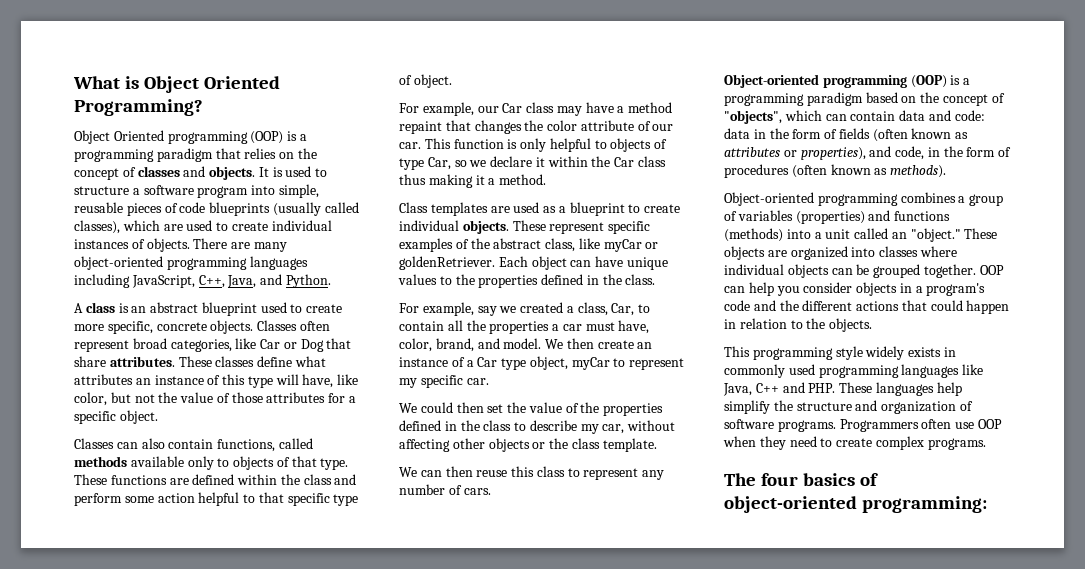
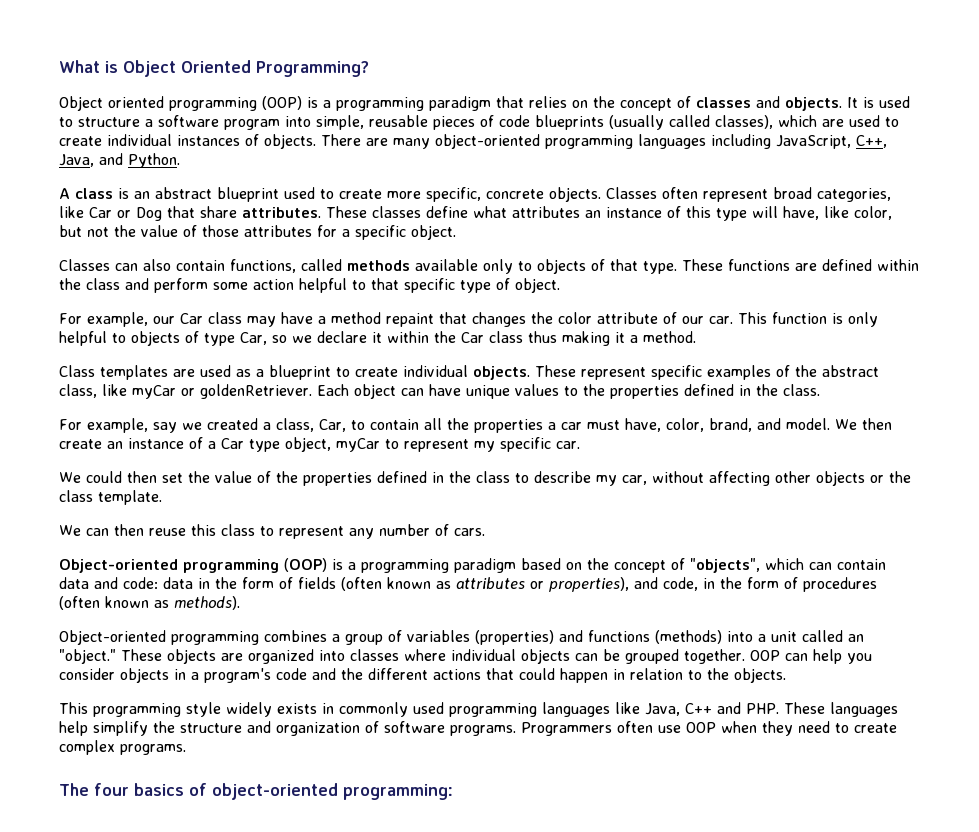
- Object Oriented programming (OOP) is a programming paradigm that relies on the concept of classes and objects.
+ Object oriented programming (OOP) is a programming paradigm that relies on the concept of classes and objects.

